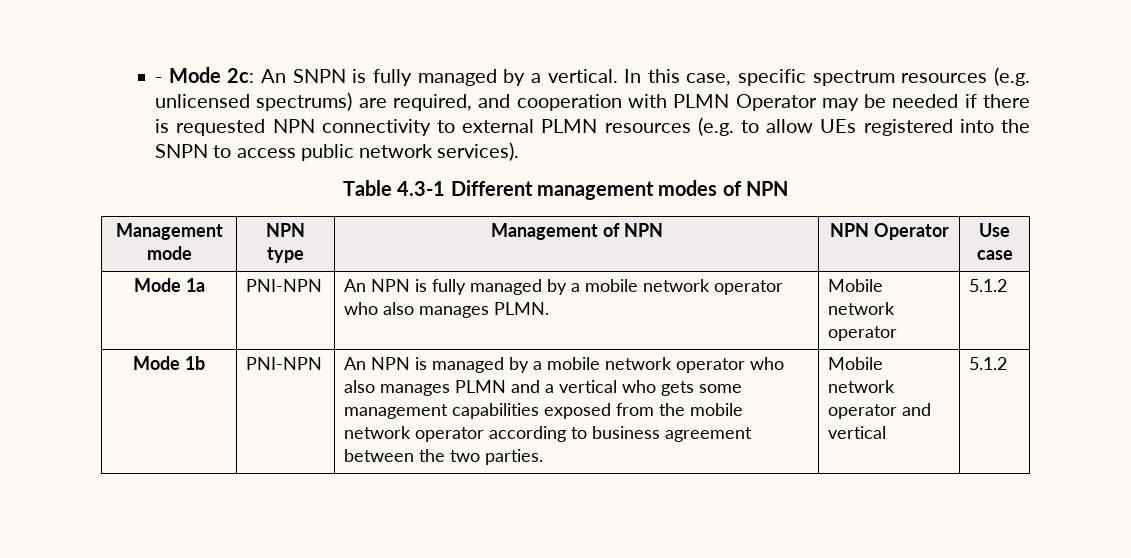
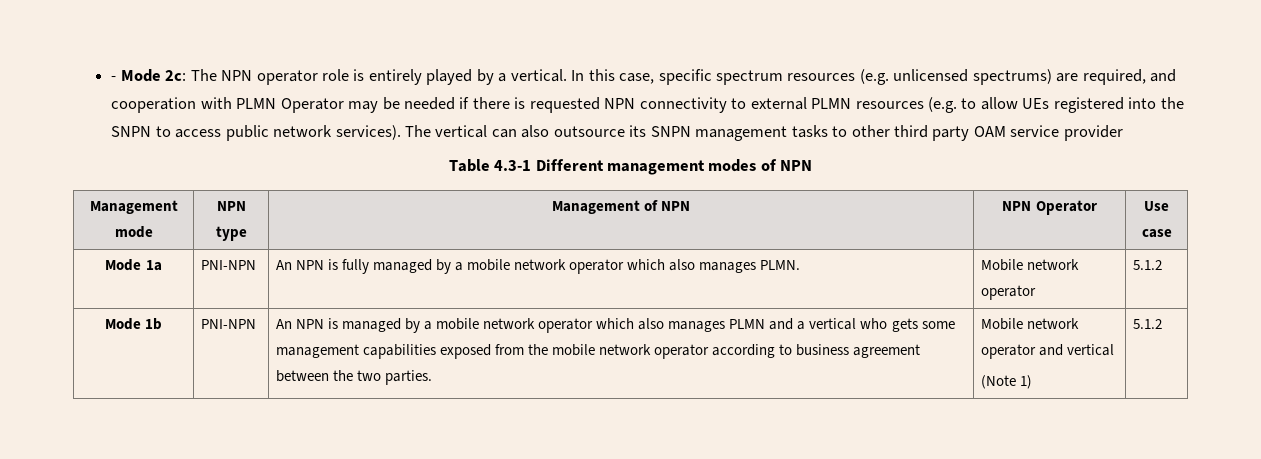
- - Mode 2c: An SNPN is fully managed by a vertical.
+ - Mode 2c: The NPN operator role is entirely played by a vertical.
+ The vertical can also outsource its SNPN management tasks to other third party OAM service provider
- Mode 1a | PNI-NPN | An NPN is fully managed by a mobile network operator who also manages PLMN. | Mobile network operator | 5.1.2
+ Mode 1a | PNI-NPN | An NPN is fully managed by a mobile network operator which also manages PLMN. | Mobile network operator | 5.1.2
- An NPN is managed by a mobile network operator who also manages PLMN and a vertical who gets some management capabilities exposed from the mobile network operator according to business agreement between the two parties.
+ An NPN is managed by a mobile network operator which also manages PLMN and a vertical who gets some management capabilities exposed from the mobile network operator according to business agreement between the two parties.
+ (Note 1)

